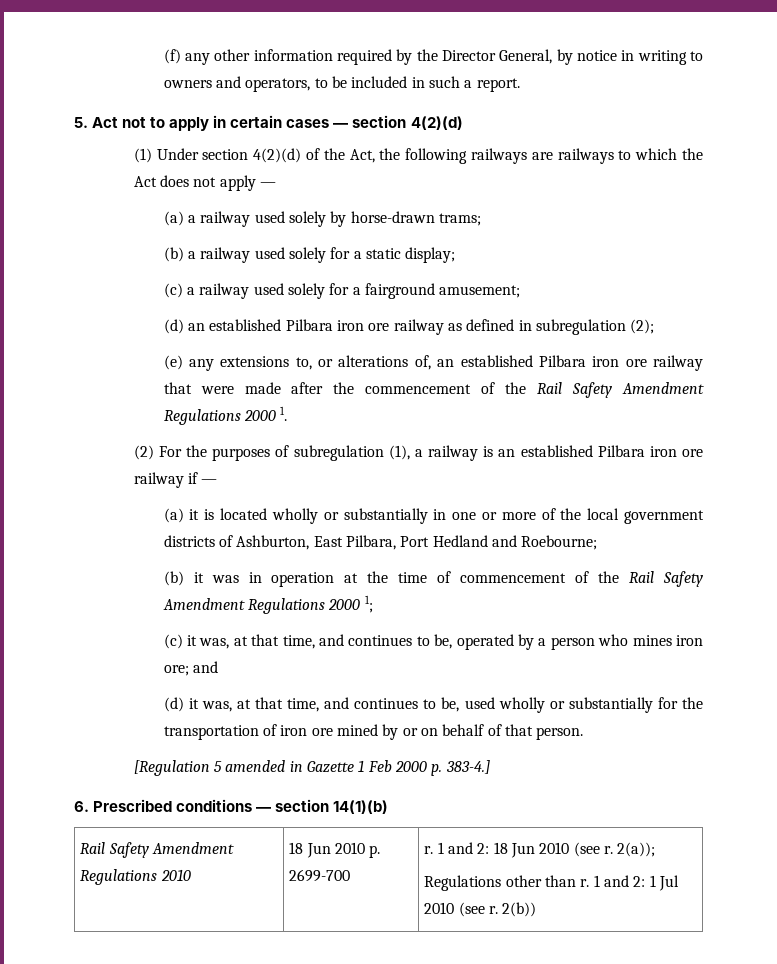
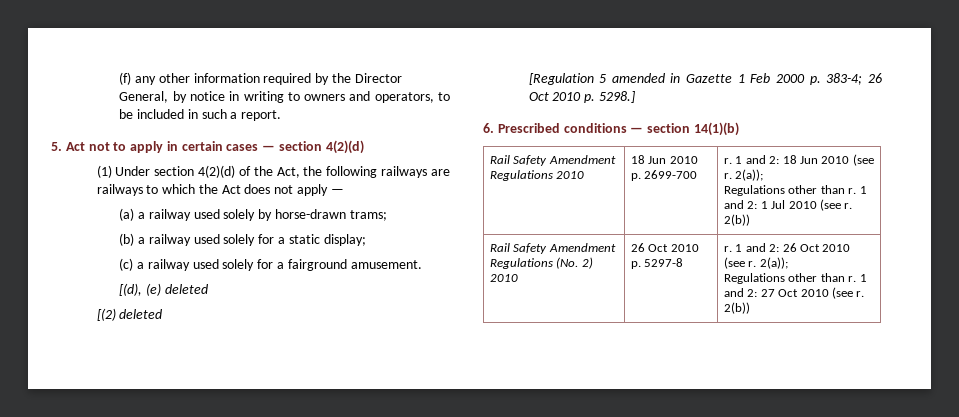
- (c) a railway used solely for a fairground amusement;
- (d) an established Pilbara iron ore railway as defined in subregulation (2);
- (e) any extensions to, or alterations of, an established Pilbara iron ore railway that were made after the commencement of the Rail Safety Amendment Regulations 2000 1.
- (2) For the purposes of subregulation (1), a railway is an established Pilbara iron ore railway if —
- (a) it is located wholly or substantially in one or more of the local government districts of Ashburton, East Pilbara, Port Hedland and Roebourne;
- (b) it was in operation at the time of commencement of the Rail Safety Amendment Regulations 2000 1;
- (c) it was, at that time, and continues to be, operated by a person who mines iron ore; and
- (d) it was, at that time, and continues to be, used wholly or substantially for the transportation of iron ore mined by or on behalf of that person.
+ (c) a railway used solely for a fairground amusement.
+ [(d), (e) deleted
+ [(2) deleted
- [Regulation 5 amended in Gazette 1 Feb 2000 p. 383-4.]
+ [Regulation 5 amended in Gazette 1 Feb 2000 p. 383-4; 26 Oct 2010 p. 5298.]
+ Rail Safety Amendment Regulations (No. 2) 2010 | 26 Oct 2010 p. 5297-8 | r. 1 and 2: 26 Oct 2010 (see r. 2(a));
+ Regulations other than r. 1 and 2: 27 Oct 2010 (see r. 2(b))

